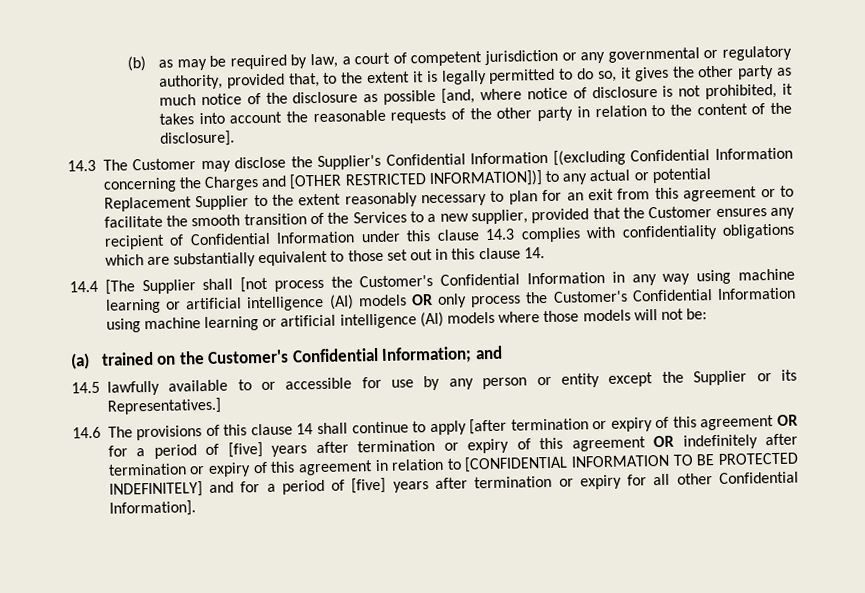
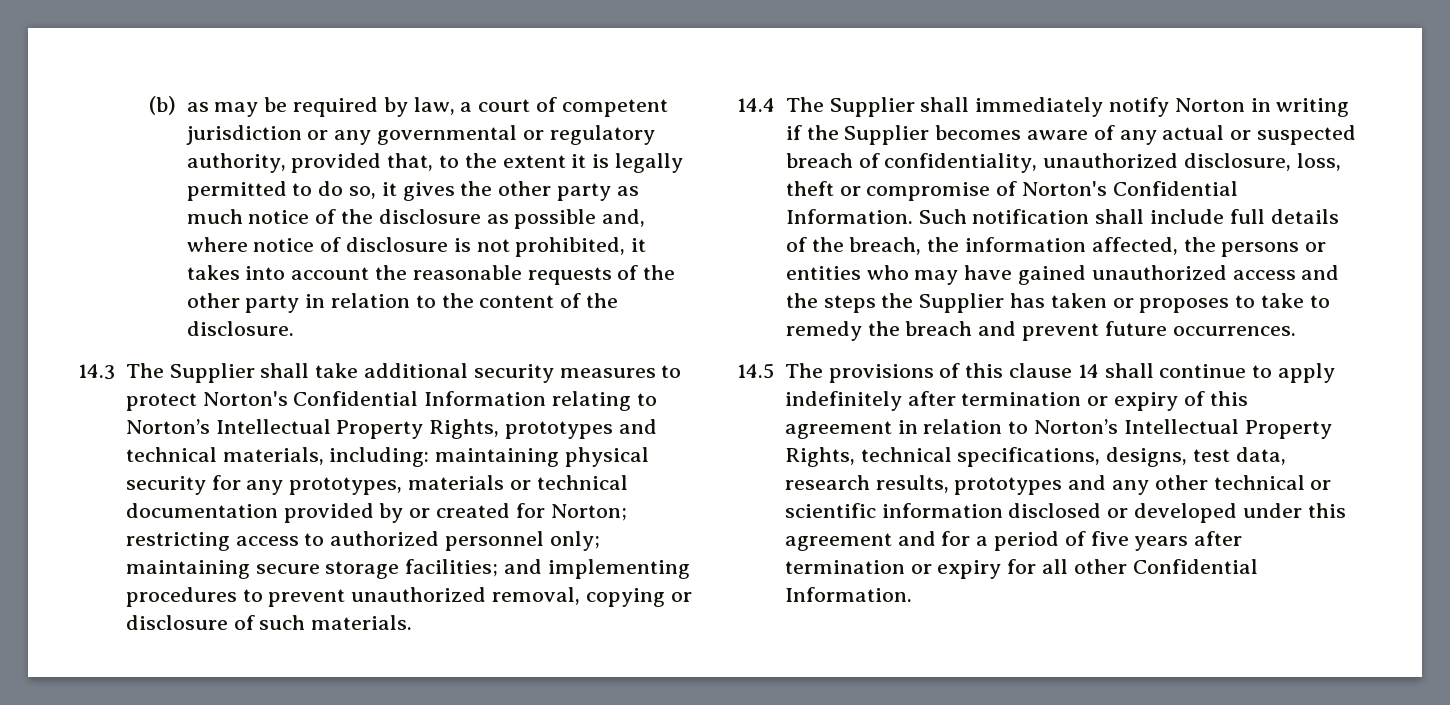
- (b) as may be required by law, a court of competent jurisdiction or any governmental or regulatory authority, provided that, to the extent it is legally permitted to do so, it gives the other party as much notice of the disclosure as possible [and, where notice of disclosure is not prohibited, it takes into account the reasonable requests of the other party in relation to the content of the disclosure].
+ (b) as may be required by law, a court of competent jurisdiction or any governmental or regulatory authority, provided that, to the extent it is legally permitted to do so, it gives the other party as much notice of the disclosure as possible and, where notice of disclosure is not prohibited, it takes into account the reasonable requests of the other party in relation to the content of the disclosure.
- 14.3 The Customer may disclose the Supplier's Confidential Information [(excluding Confidential Information concerning the Charges and [OTHER RESTRICTED INFORMATION])] to any actual or potential Replacement Supplier to the extent reasonably necessary to plan for an exit from this agreement or to facilitate the smooth transition of the Services to a new supplier, provided that the Customer ensures any recipient of Confidential Information under this clause 14.3 complies with confidentiality obligations which are substantially equivalent to those set out in this clause 14.
- 14.4 [The Supplier shall [not process the Customer's Confidential Information in any way using machine learning or artificial intelligence (AI) models OR only process the Customer's Confidential Information using machine learning or artificial intelligence (AI) models where those models will not be:
- (a) trained on the Customer's Confidential Information; and
- 14.5 lawfully available to or accessible for use by any person or entity except the Supplier or its Representatives.]
- 14.6 The provisions of this clause 14 shall continue to apply [after termination or expiry of this agreement OR for a period of [five] years after termination or expiry of this agreement OR indefinitely after termination or expiry of this agreement in relation to [CONFIDENTIAL INFORMATION TO BE PROTECTED INDEFINITELY] and for a period of [five] years after termination or expiry for all other Confidential Information].
+ 14.3 The Supplier shall take additional security measures to protect Norton's Confidential Information relating to Norton’s Intellectual Property Rights, prototypes and technical materials, including: maintaining physical security for any prototypes, materials or technical documentation provided by or created for Norton; restricting access to authorized personnel only; maintaining secure storage facilities; and implementing procedures to prevent unauthorized removal, copying or disclosure of such materials.
+ 14.4 The Supplier shall immediately notify Norton in writing if the Supplier becomes aware of any actual or suspected breach of confidentiality, unauthorized disclosure, loss, theft or compromise of Norton's Confidential Information. Such notification shall include full details of the breach, the information affected, the persons or entities who may have gained unauthorized access and the steps the Supplier has taken or proposes to take to remedy the breach and prevent future occurrences.
+ 14.5 The provisions of this clause 14 shall continue to apply indefinitely after termination or expiry of this agreement in relation to Norton’s Intellectual Property Rights, technical specifications, designs, test data, research results, prototypes and any other technical or scientific information disclosed or developed under this agreement and for a period of five years after termination or expiry for all other Confidential Information.

